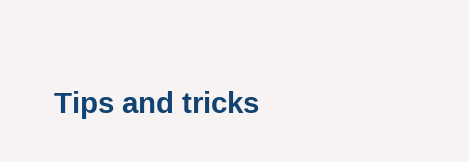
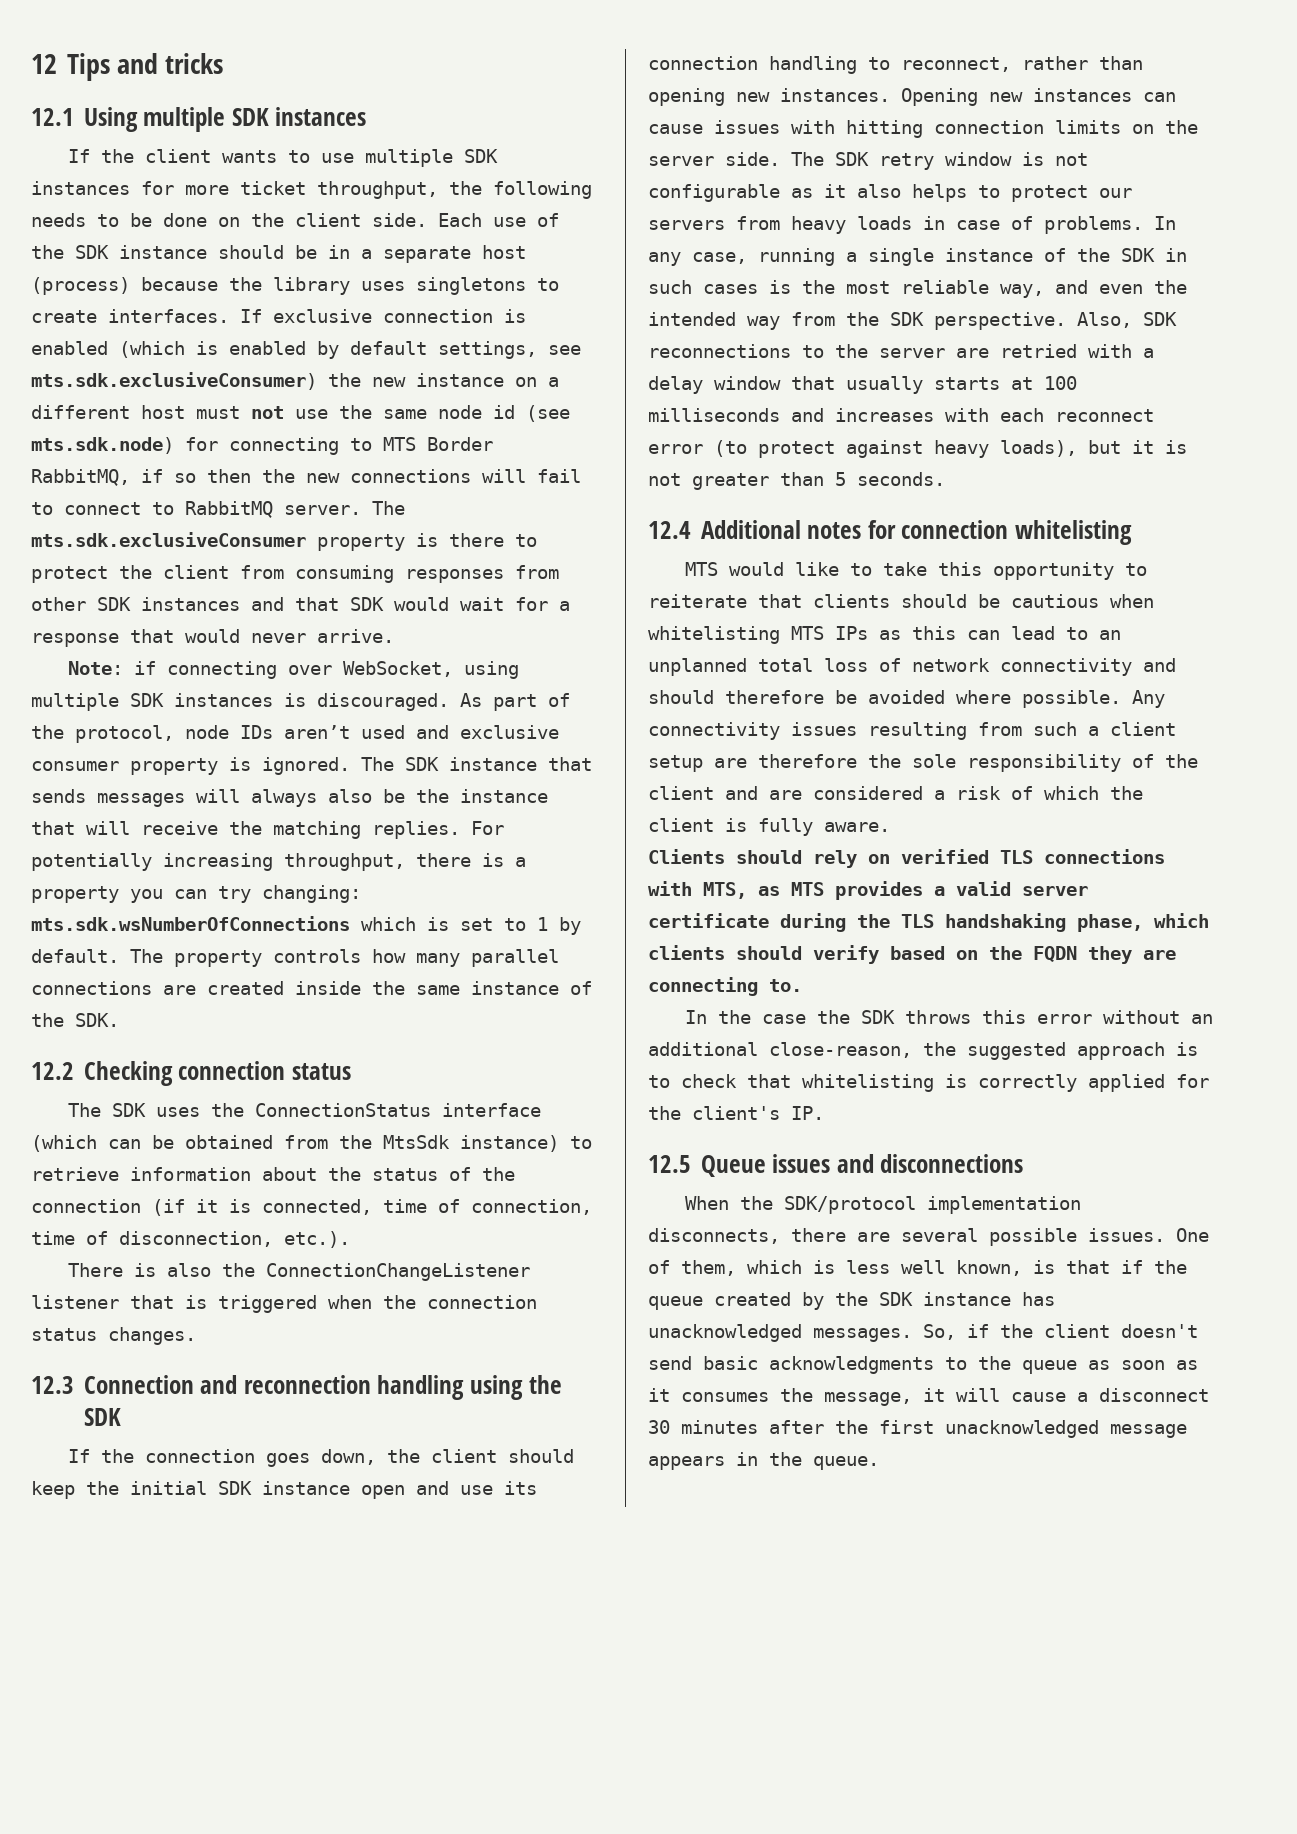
- Tips and tricks
+ 12 Tips and tricks
+ 12.1 Using multiple SDK instances
+ If the client wants to use multiple SDK instances for more ticket throughput, the following needs to be done on the client side. Each use of the SDK instance should be in a separate host (process) because the library uses singletons to create interfaces. If exclusive connection is enabled (which is enabled by default settings, see mts.sdk.exclusiveConsumer) the new instance on a different host must not use the same node id (see mts.sdk.node) for connecting to MTS Border RabbitMQ, if so then the new connections will fail to connect to RabbitMQ server. The mts.sdk.exclusiveConsumer property is there to protect the client from consuming responses from other SDK instances and that SDK would wait for a response that would never arrive.
+ Note: if connecting over WebSocket, using multiple SDK instances is discouraged. As part of the protocol, node IDs aren’t used and exclusive consumer property is ignored. The SDK instance that sends messages will always also be the instance that will receive the matching replies. For potentially increasing throughput, there is a property you can try changing: mts.sdk.wsNumberOfConnections which is set to 1 by default. The property controls how many parallel connections are created inside the same instance of the SDK.
+ 12.2 Checking connection status
+ The SDK uses the ConnectionStatus interface (which can be obtained from the MtsSdk instance) to retrieve information about the status of the connection (if it is connected, time of connection, time of disconnection, etc.).
+ There is also the ConnectionChangeListener listener that is triggered when the connection status changes.
+ 12.3 Connection and reconnection handling using the SDK
+ If the connection goes down, the client should keep the initial SDK instance open and use its connection handling to reconnect, rather than opening new instances. Opening new instances can cause issues with hitting connection limits on the server side. The SDK retry window is not configurable as it also helps to protect our servers from heavy loads in case of problems. In any case, running a single instance of the SDK in such cases is the most reliable way, and even the intended way from the SDK perspective. Also, SDK reconnections to the server are retried with a delay window that usually starts at 100 milliseconds and increases with each reconnect error (to protect against heavy loads), but it is not greater than 5 seconds.
+ 12.4 Additional notes for connection whitelisting
+ MTS would like to take this opportunity to reiterate that clients should be cautious when whitelisting MTS IPs as this can lead to an unplanned total loss of network connectivity and should therefore be avoided where possible. Any connectivity issues resulting from such a client setup are therefore the sole responsibility of the client and are considered a risk of which the client is fully aware.
+ Clients should rely on verified TLS connections with MTS, as MTS provides a valid server certificate during the TLS handshaking phase, which clients should verify based on the FQDN they are connecting to.
+ In the case the SDK throws this error without an additional close-reason, the suggested approach is to check that whitelisting is correctly applied for the client's IP.
+ 12.5 Queue issues and disconnections
+ When the SDK/protocol implementation disconnects, there are several possible issues. One of them, which is less well known, is that if the queue created by the SDK instance has unacknowledged messages. So, if the client doesn't send basic acknowledgments to the queue as soon as it consumes the message, it will cause a disconnect 30 minutes after the first unacknowledged message appears in the queue.

